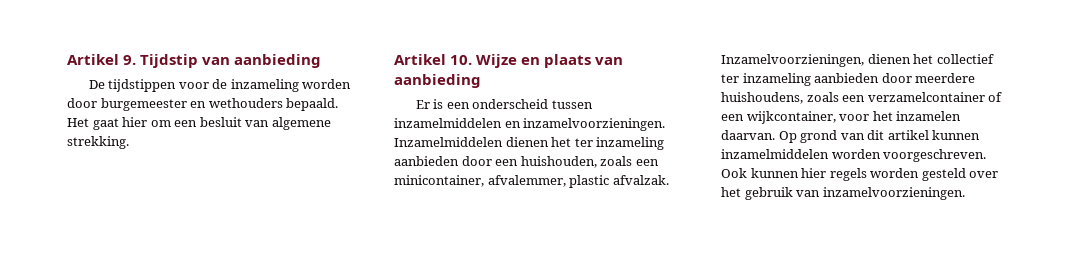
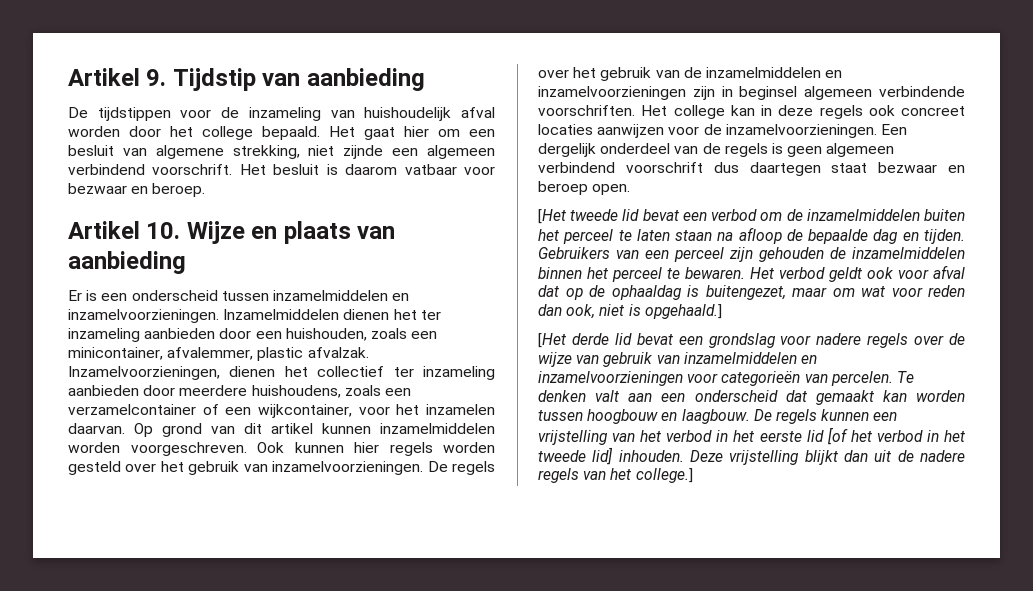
- De tijdstippen voor de inzameling worden door burgemeester en wethouders bepaald.
+ De tijdstippen voor de inzameling van huishoudelijk afval worden door het college bepaald.
- Het gaat hier om een besluit van algemene strekking.
+ Het gaat hier om een besluit van algemene strekking, niet zijnde een algemeen verbindend voorschrift. Het besluit is daarom vatbaar voor bezwaar en beroep.
+ De regels over het gebruik van de inzamelmiddelen en inzamelvoorzieningen zijn in beginsel algemeen verbindende voorschriften. Het college kan in deze regels ook concreet locaties aanwijzen voor de inzamelvoorzieningen. Een dergelijk onderdeel van de regels is geen algemeen verbindend voorschrift dus daartegen staat bezwaar en beroep open.
+ [Het tweede lid bevat een verbod om de inzamelmiddelen buiten het perceel te laten staan na afloop de bepaalde dag en tijden. Gebruikers van een perceel zijn gehouden de inzamelmiddelen binnen het perceel te bewaren. Het verbod geldt ook voor afval dat op de ophaaldag is buitengezet, maar om wat voor reden dan ook, niet is opgehaald.]
+ [Het derde lid bevat een grondslag voor nadere regels over de wijze van gebruik van inzamelmiddelen en inzamelvoorzieningen voor categorieën van percelen. Te denken valt aan een onderscheid dat gemaakt kan worden tussen hoogbouw en laagbouw. De regels kunnen een vrijstelling van het verbod in het eerste lid [of het verbod in het tweede lid] inhouden. Deze vrijstelling blijkt dan uit de nadere regels van het college.]

